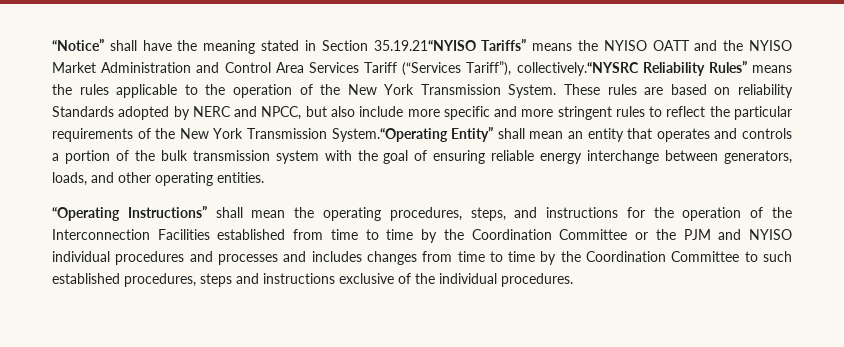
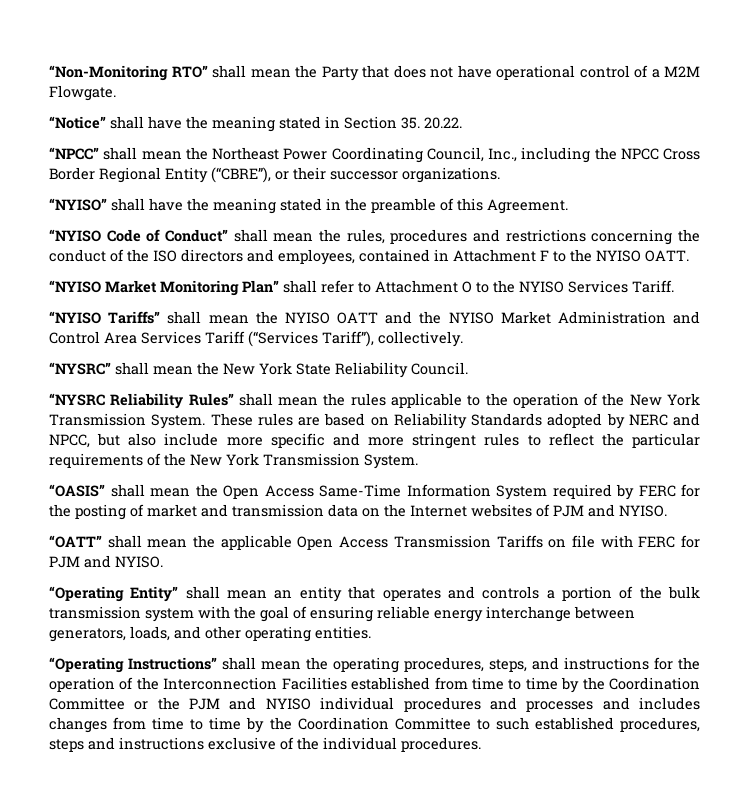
+ “Non-Monitoring RTO” shall mean the Party that does not have operational control of a M2M Flowgate.
- “Notice” shall have the meaning stated in Section 35.19.21“NYISO Tariffs” means the NYISO OATT and the NYISO Market Administration and Control Area Services Tariff (“Services Tariff”), collectively.“NYSRC Reliability Rules” means the rules applicable to the operation of the New York Transmission System.
+ “Notice” shall have the meaning stated in Section 35. 20.22.
+ “NPCC” shall mean the Northeast Power Coordinating Council, Inc., including the NPCC Cross Border Regional Entity (“CBRE”), or their successor organizations.
+ “NYISO” shall have the meaning stated in the preamble of this Agreement.
+ “NYISO Code of Conduct” shall mean the rules, procedures and restrictions concerning the conduct of the ISO directors and employees, contained in Attachment F to the NYISO OATT.
+ “NYISO Market Monitoring Plan” shall refer to Attachment O to the NYISO Services Tariff.
+ “NYISO Tariffs” shall mean the NYISO OATT and the NYISO Market Administration and Control Area Services Tariff (“Services Tariff”), collectively.
+ “NYSRC” shall mean the New York State Reliability Council.
+ “NYSRC Reliability Rules” shall mean the rules applicable to the operation of the New York Transmission System.
- These rules are based on reliability Standards adopted by NERC and NPCC, but also include more specific and more stringent rules to reflect the particular requirements of the New York Transmission System.“Operating Entity” shall mean an entity that operates and controls a portion of the bulk transmission system with the goal of ensuring reliable energy interchange between generators, loads, and other operating entities.
+ These rules are based on Reliability Standards adopted by NERC and NPCC, but also include more specific and more stringent rules to reflect the particular requirements of the New York Transmission System.
+ “OASIS” shall mean the Open Access Same-Time Information System required by FERC for the posting of market and transmission data on the Internet websites of PJM and NYISO.
+ “OATT” shall mean the applicable Open Access Transmission Tariffs on file with FERC for PJM and NYISO.
+ “Operating Entity” shall mean an entity that operates and controls a portion of the bulk transmission system with the goal of ensuring reliable energy interchange between generators, loads, and other operating entities.

